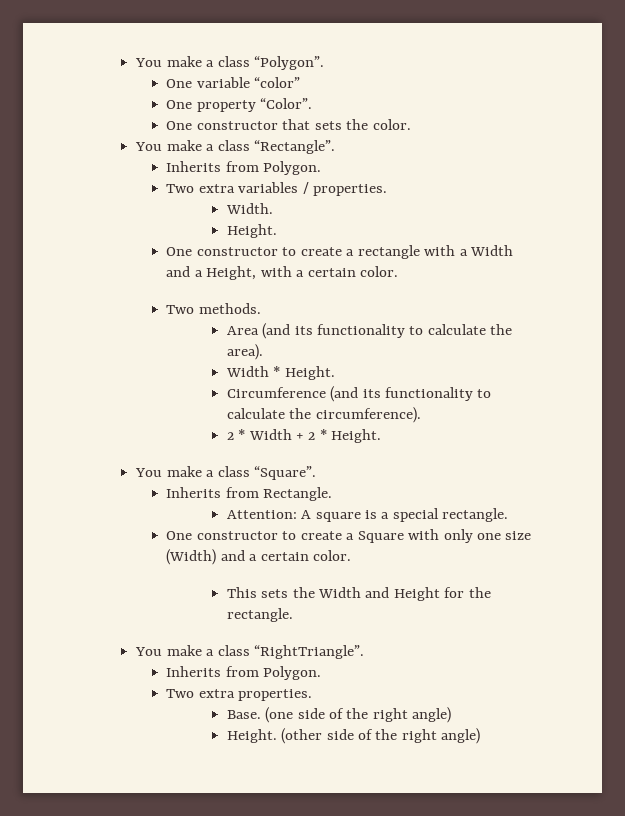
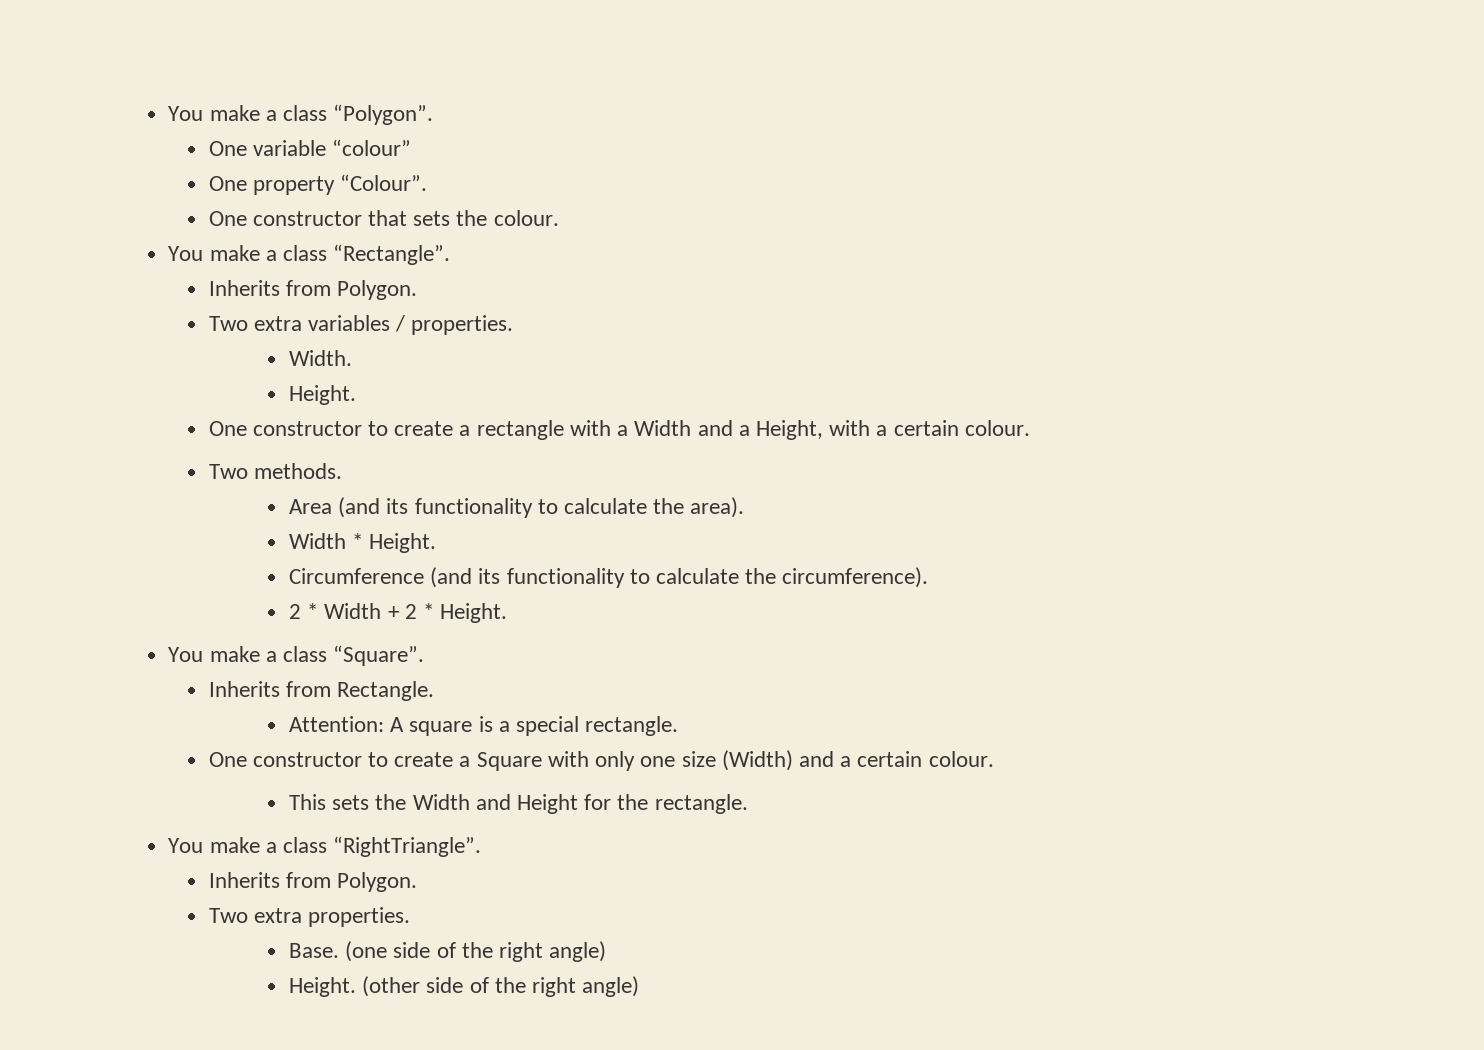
- One variable “color”
+ One variable “colour”
- One property “Color”.
+ One property “Colour”.
- One constructor that sets the color.
+ One constructor that sets the colour.
- One constructor to create a rectangle with a Width and a Height, with a certain color.
+ One constructor to create a rectangle with a Width and a Height, with a certain colour.
- One constructor to create a Square with only one size (Width) and a certain color.
+ One constructor to create a Square with only one size (Width) and a certain colour.

